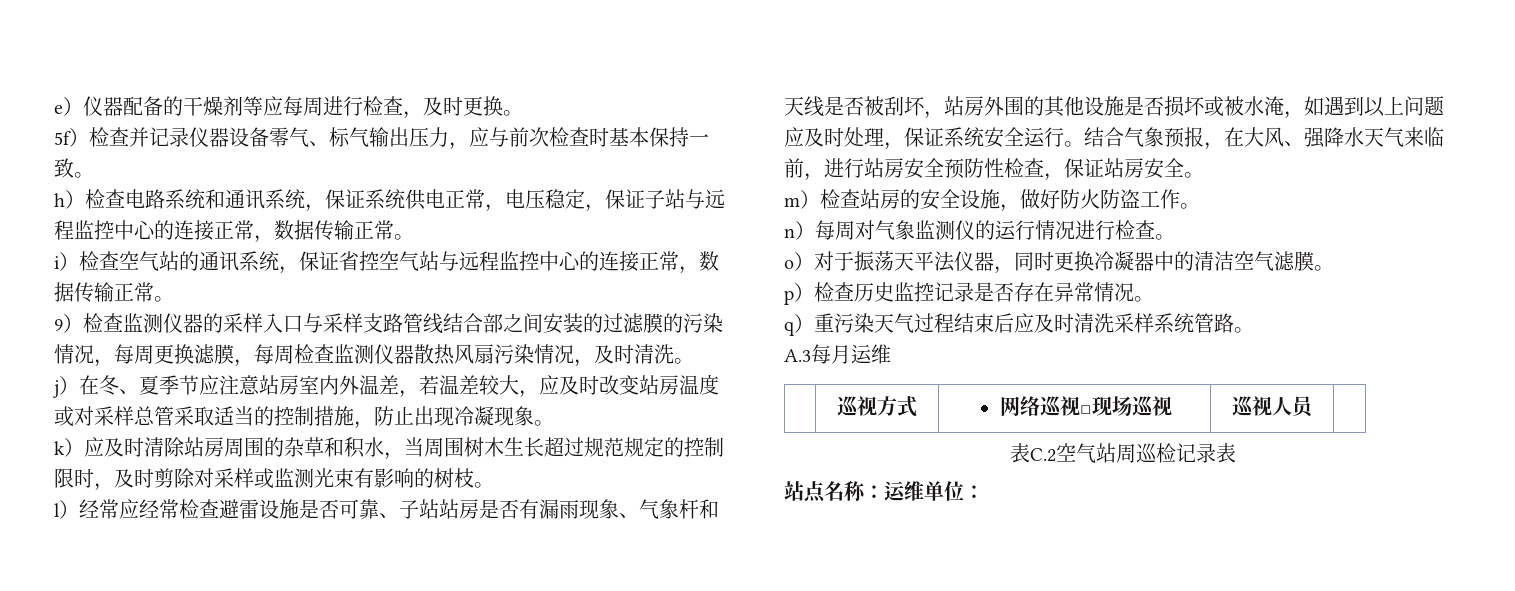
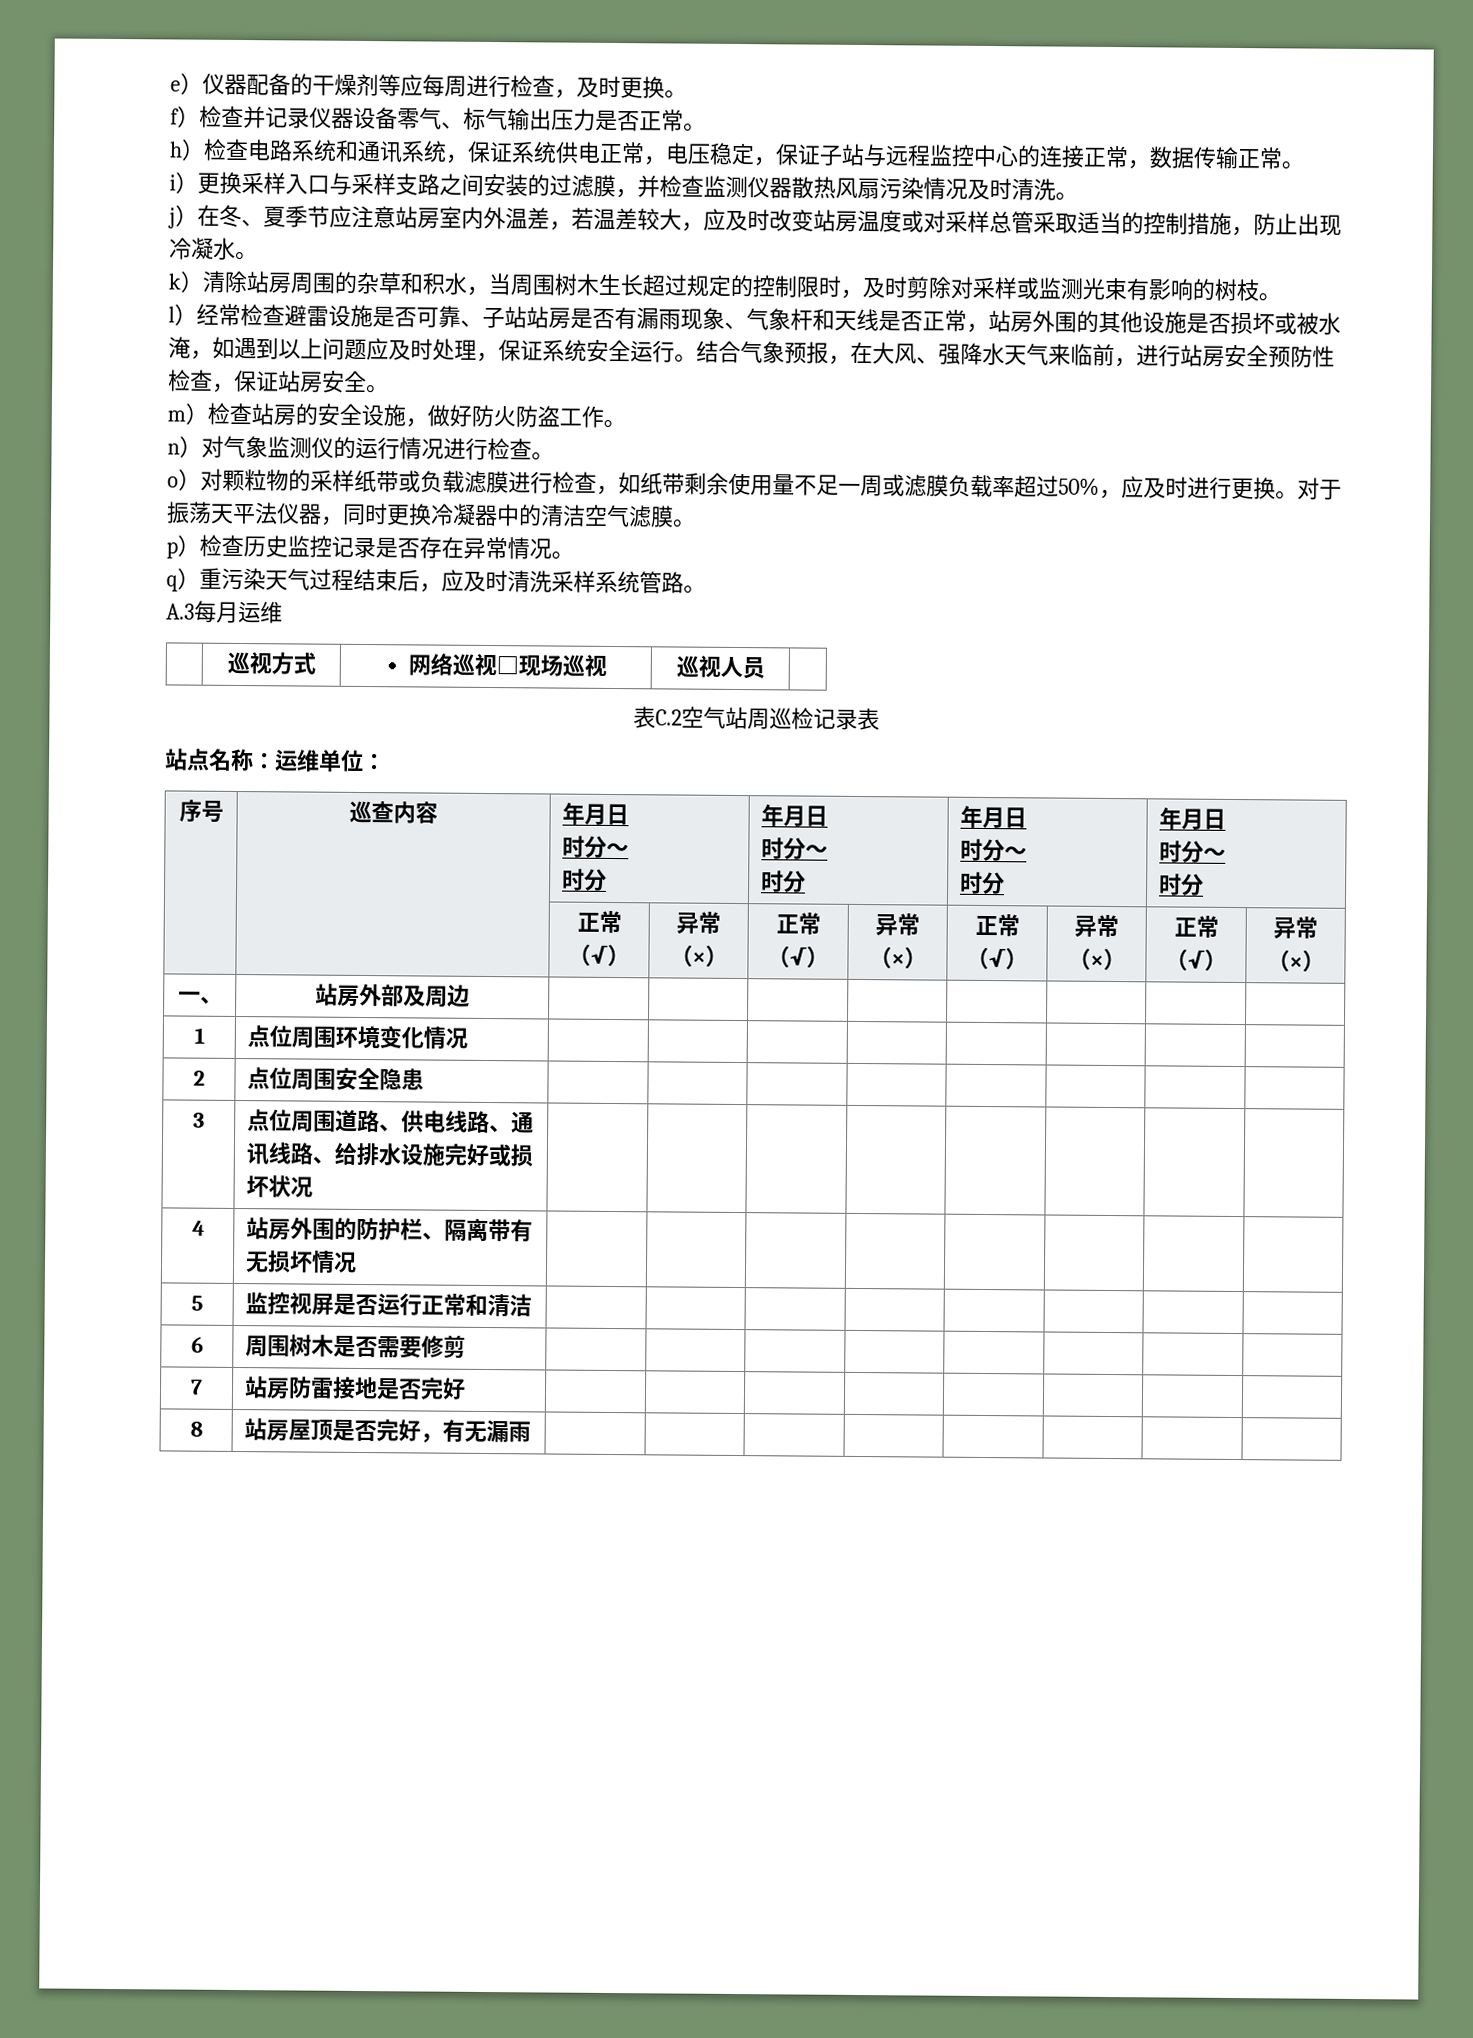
- 5f）检查并记录仪器设备零气、标气输出压力，应与前次检查时基本保持一致。
+ f）检查并记录仪器设备零气、标气输出压力是否正常。
- i）检查空气站的通讯系统，保证省控空气站与远程监控中心的连接正常，数据传输正常。
- 9）检查监测仪器的采样入口与采样支路管线结合部之间安装的过滤膜的污染情况，每周更换滤膜，每周检查监测仪器散热风扇污染情况，及时清洗。
+ i）更换采样入口与采样支路之间安装的过滤膜，并检查监测仪器散热风扇污染情况及时清洗。
- j）在冬、夏季节应注意站房室内外温差，若温差较大，应及时改变站房温度或对采样总管采取适当的控制措施，防止出现冷凝现象。
+ j）在冬、夏季节应注意站房室内外温差，若温差较大，应及时改变站房温度或对采样总管采取适当的控制措施，防止出现冷凝水。
- k）应及时清除站房周围的杂草和积水，当周围树木生长超过规范规定的控制限时，及时剪除对采样或监测光束有影响的树枝。
+ k）清除站房周围的杂草和积水，当周围树木生长超过规定的控制限时，及时剪除对采样或监测光束有影响的树枝。
- l）经常应经常检查避雷设施是否可靠、子站站房是否有漏雨现象、气象杆和天线是否被刮坏，站房外围的其他设施是否损坏或被水淹，如遇到以上问题应及时处理，保证系统安全运行。
+ l）经常检查避雷设施是否可靠、子站站房是否有漏雨现象、气象杆和天线是否正常，站房外围的其他设施是否损坏或被水淹，如遇到以上问题应及时处理，保证系统安全运行。
- n）每周对气象监测仪的运行情况进行检查。
+ n）对气象监测仪的运行情况进行检查。
- o）对于振荡天平法仪器，同时更换冷凝器中的清洁空气滤膜。
+ o）对颗粒物的采样纸带或负载滤膜进行检查，如纸带剩余使用量不足一周或滤膜负载率超过50%，应及时进行更换。对于振荡天平法仪器，同时更换冷凝器中的清洁空气滤膜。
- q）重污染天气过程结束后应及时清洗采样系统管路。
+ q）重污染天气过程结束后，应及时清洗采样系统管路。
+ 序号 | 巡查内容 | 年月日
+ 时分～
+ 时分 | 年月日
+ 时分～
+ 时分 | 年月日
+ 时分～
+ 时分 | 年月日
+ 时分～
+ 时分
+ | | 正常（√） | 异常（×） | 正常（√） | 异常（×） | 正常（√） | 异常（×） | 正常（√） | 异常（×）
+ 一、 | 站房外部及周边 | | | | | | | |
+ 1 | 点位周围环境变化情况 | | | | | | | |
+ 2 | 点位周围安全隐患 | | | | | | | |
+ 3 | 点位周围道路、供电线路、通讯线路、给排水设施完好或损坏状况 | | | | | | | |
+ 4 | 站房外围的防护栏、隔离带有无损坏情况 | | | | | | | |
+ 5 | 监控视屏是否运行正常和清洁 | | | | | | | |
+ 6 | 周围树木是否需要修剪 | | | | | | | |
+ 7 | 站房防雷接地是否完好 | | | | | | | |
+ 8 | 站房屋顶是否完好，有无漏雨 | | | | | | | |

